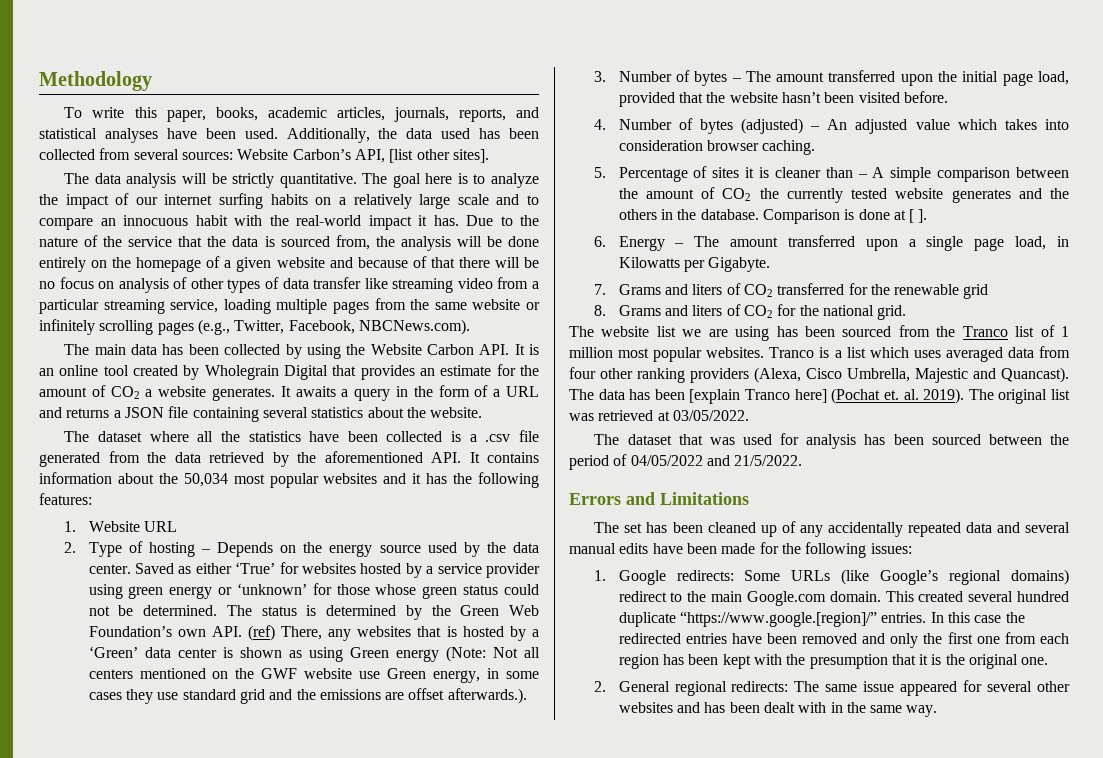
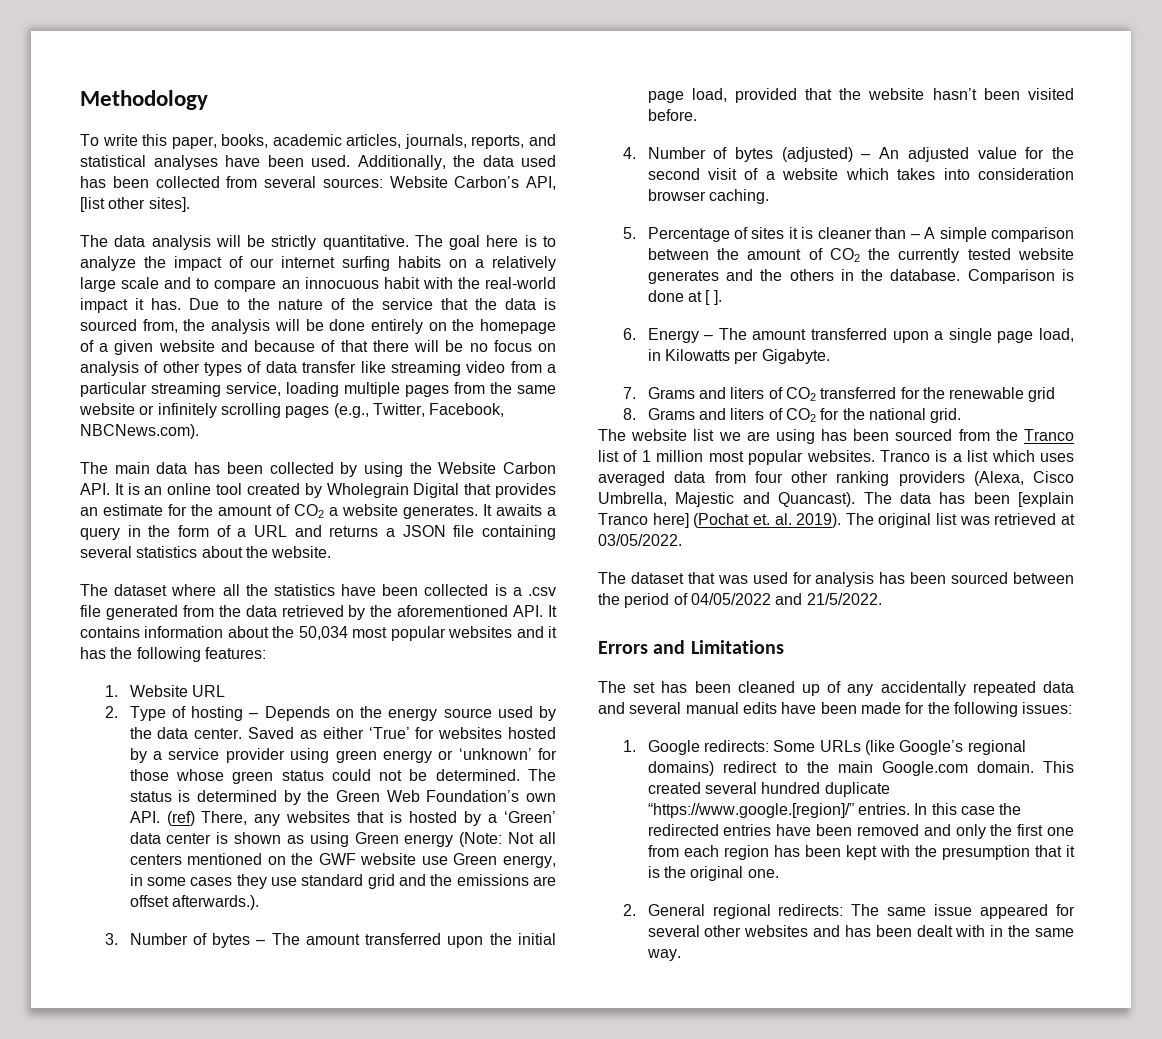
- 4. Number of bytes (adjusted) – An adjusted value which takes into consideration browser caching.
+ 4. Number of bytes (adjusted) – An adjusted value for the second visit of a website which takes into consideration browser caching.

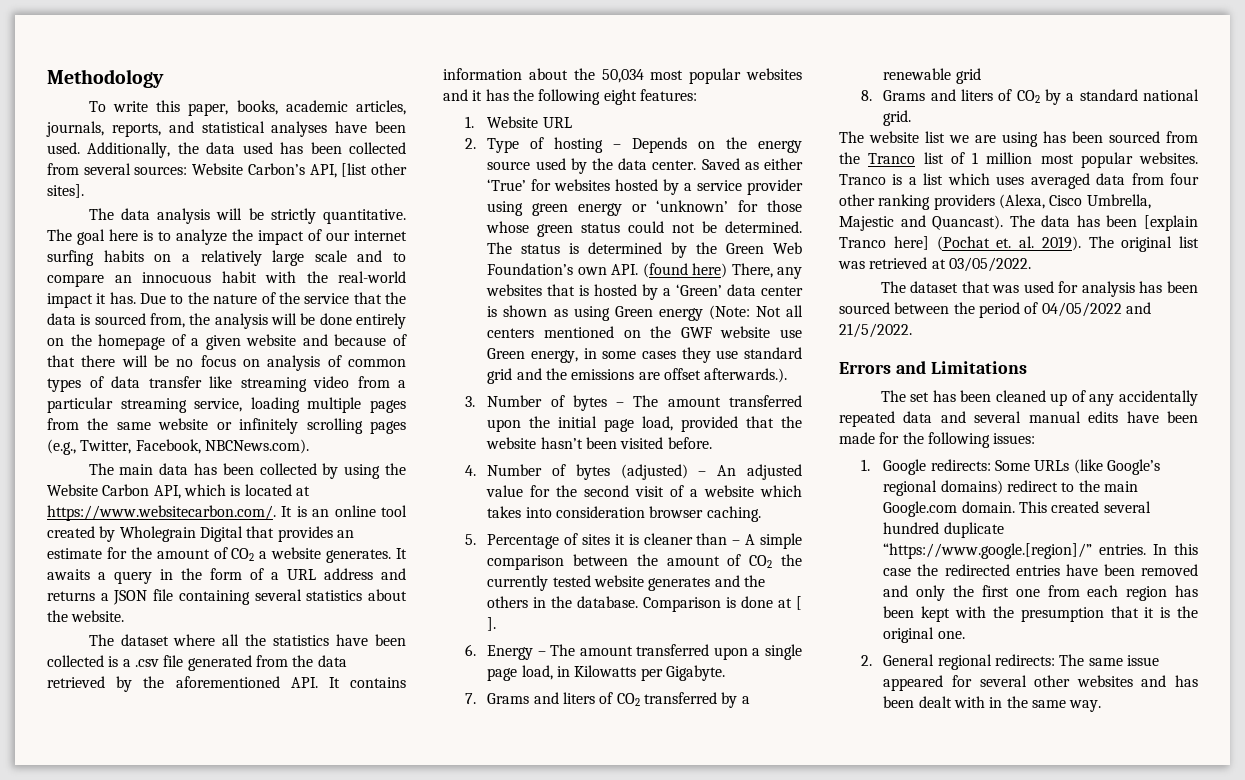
- Due to the nature of the service that the data is sourced from, the analysis will be done entirely on the homepage of a given website and because of that there will be no focus on analysis of other types of data transfer like streaming video from a particular streaming service, loading multiple pages from the same website or infinitely scrolling pages (e.g., Twitter, Facebook, NBCNews.com).
+ Due to the nature of the service that the data is sourced from, the analysis will be done entirely on the homepage of a given website and because of that there will be no focus on analysis of common types of data transfer like streaming video from a particular streaming service, loading multiple pages from the same website or infinitely scrolling pages (e.g., Twitter, Facebook, NBCNews.com).
- The main data has been collected by using the Website Carbon API. It is an online tool created by Wholegrain Digital that provides an estimate for the amount of CO2 a website generates.
+ The main data has been collected by using the Website Carbon API, which is located at https://www.websitecarbon.com/. It is an online tool created by Wholegrain Digital that provides an estimate for the amount of CO2 a website generates.
- It awaits a query in the form of a URL and returns a JSON file containing several statistics about the website.
+ It awaits a query in the form of a URL address and returns a JSON file containing several statistics about the website.
- The dataset where all the statistics have been collected is a .csv file generated from the data retrieved by the aforementioned API. It contains information about the 50,034 most popular websites and it has the following features:
+ The dataset where all the statistics have been collected is a .csv file generated from the data retrieved by the aforementioned API. It contains information about the 50,034 most popular websites and it has the following eight features:
- The status is determined by the Green Web Foundation’s own API. (ref) There, any websites that is hosted by a ‘Green’ data center is shown as using Green energy (Note: Not all centers mentioned on the GWF website use Green energy, in some cases they use standard grid and the emissions are offset afterwards.).
+ The status is determined by the Green Web Foundation’s own API. (found here) There, any websites that is hosted by a ‘Green’ data center is shown as using Green energy (Note: Not all centers mentioned on the GWF website use Green energy, in some cases they use standard grid and the emissions are offset afterwards.).
- 7. Grams and liters of CO2 transferred for the renewable grid
+ 7. Grams and liters of CO2 transferred by a renewable grid
- 8. Grams and liters of CO2 for the national grid.
+ 8. Grams and liters of CO2 by a standard national grid.

